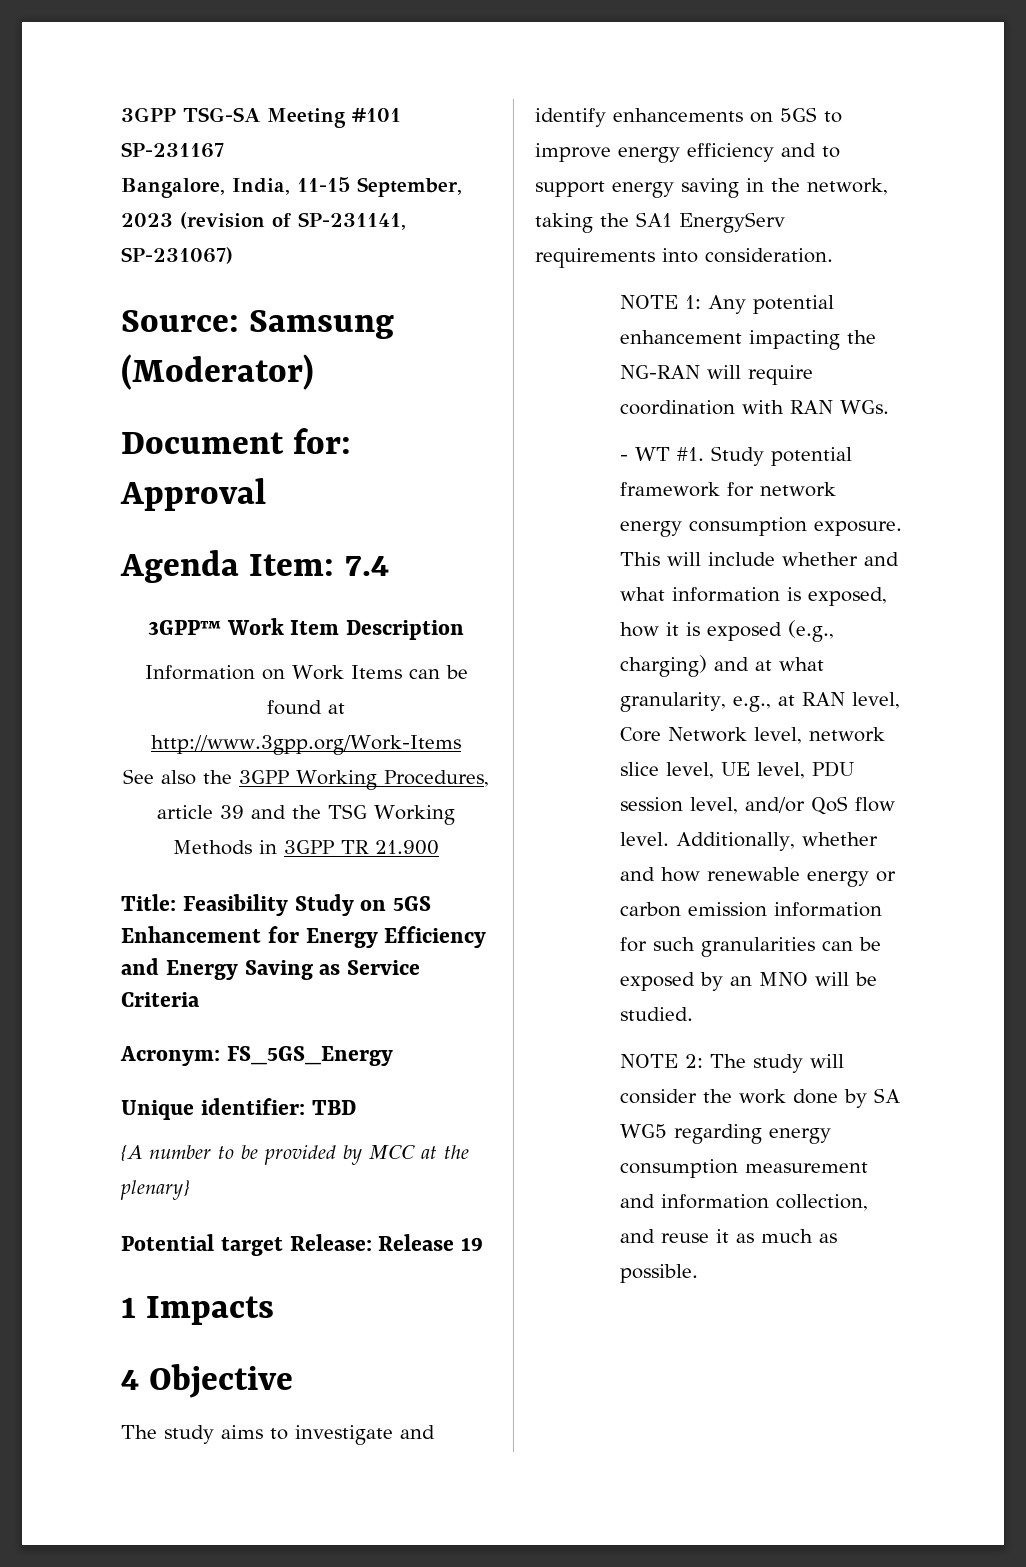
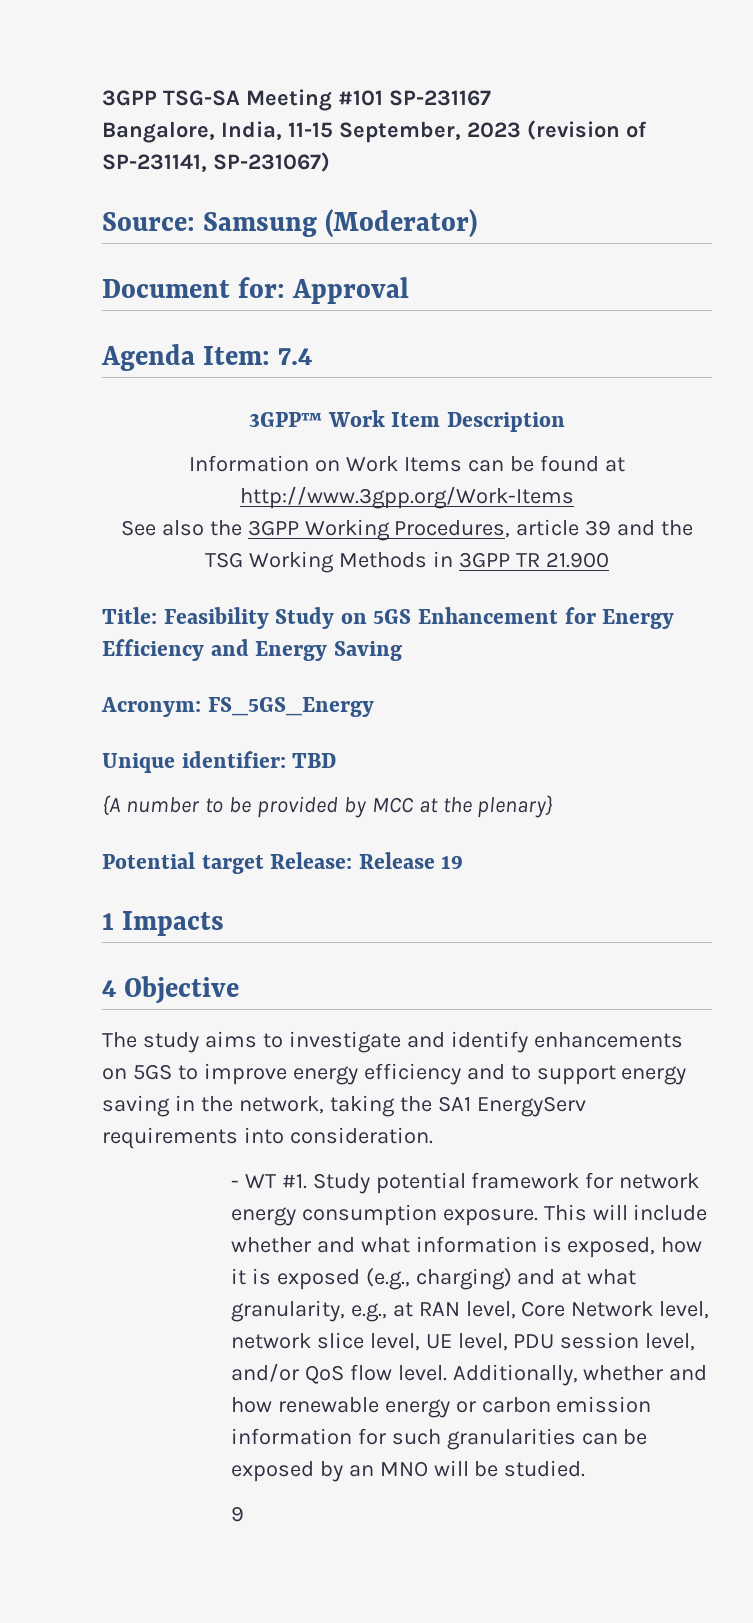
- Title: Feasibility Study on 5GS Enhancement for Energy Efficiency and Energy Saving as Service Criteria
+ Title: Feasibility Study on 5GS Enhancement for Energy Efficiency and Energy Saving
- NOTE 1: Any potential enhancement impacting the NG-RAN will require coordination with RAN WGs.
- NOTE 2: The study will consider the work done by SA WG5 regarding energy consumption measurement and information collection, and reuse it as much as possible.
+ 9

